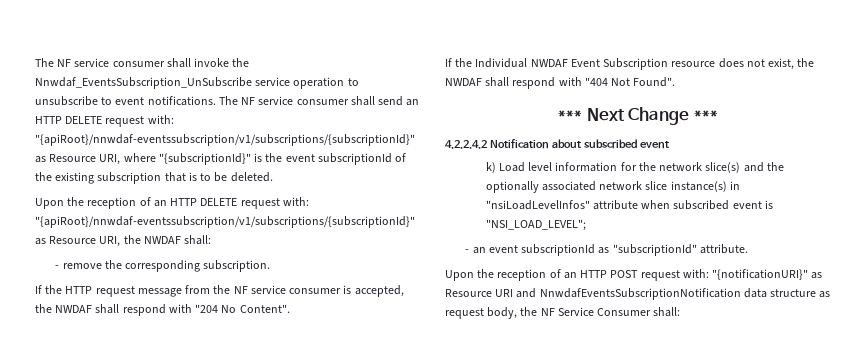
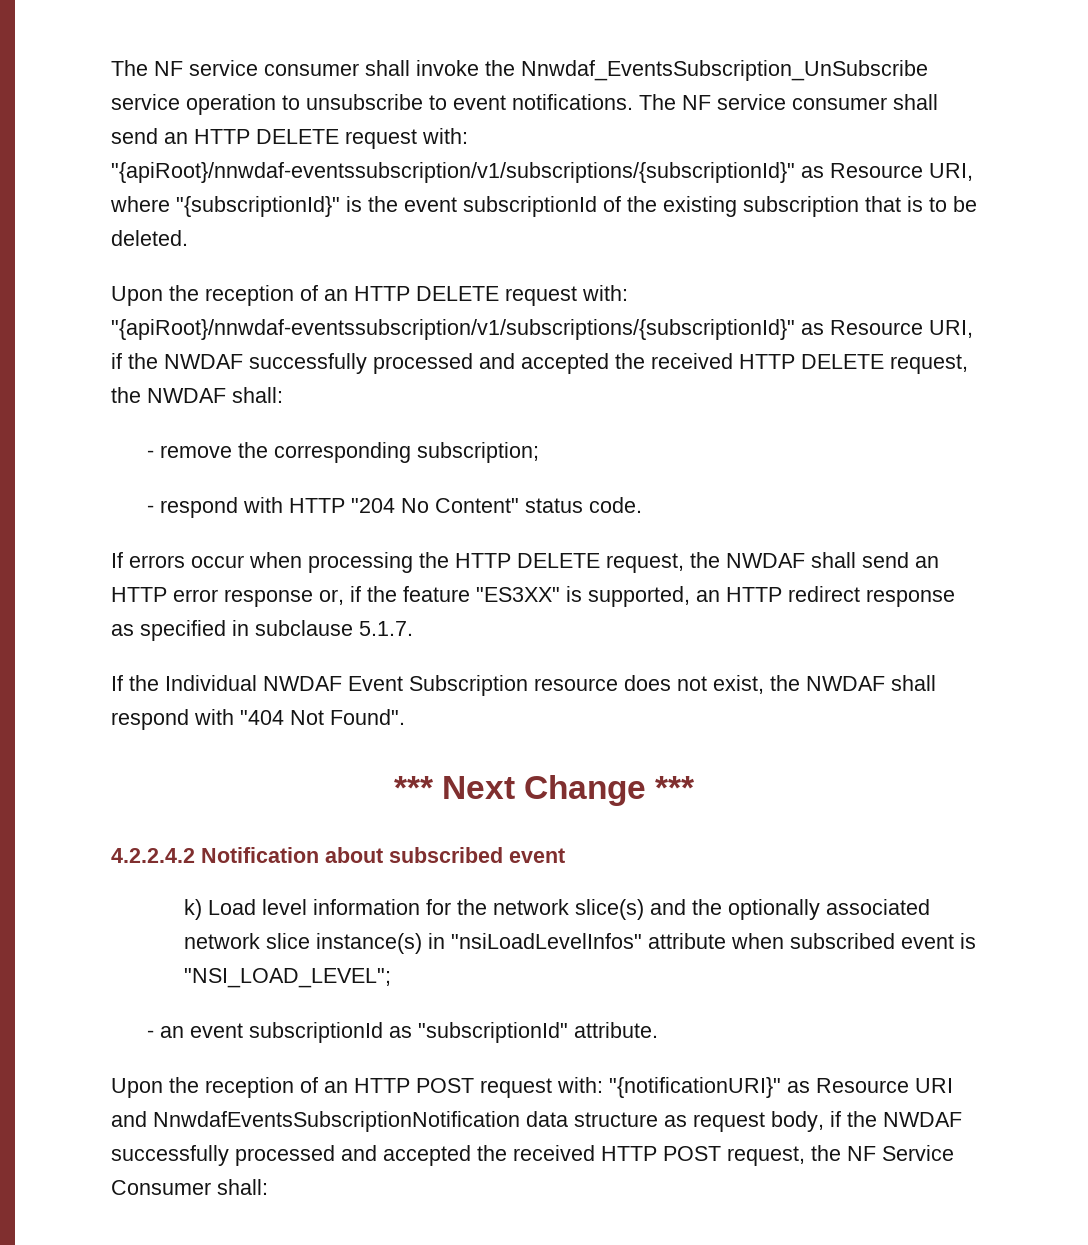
- Upon the reception of an HTTP DELETE request with: "{apiRoot}/nnwdaf-eventssubscription/v1/subscriptions/{subscriptionId}" as Resource URI, the NWDAF shall:
+ Upon the reception of an HTTP DELETE request with: "{apiRoot}/nnwdaf-eventssubscription/v1/subscriptions/{subscriptionId}" as Resource URI, if the NWDAF successfully processed and accepted the received HTTP DELETE request, the NWDAF shall:
- - remove the corresponding subscription.
- If the HTTP request message from the NF service consumer is accepted, the NWDAF shall respond with "204 No Content".
+ - remove the corresponding subscription;
+ - respond with HTTP "204 No Content" status code.
+ If errors occur when processing the HTTP DELETE request, the NWDAF shall send an HTTP error response or, if the feature "ES3XX" is supported, an HTTP redirect response as specified in subclause 5.1.7.
- Upon the reception of an HTTP POST request with: "{notificationURI}" as Resource URI and NnwdafEventsSubscriptionNotification data structure as request body, the NF Service Consumer shall:
+ Upon the reception of an HTTP POST request with: "{notificationURI}" as Resource URI and NnwdafEventsSubscriptionNotification data structure as request body, if the NWDAF successfully processed and accepted the received HTTP POST request, the NF Service Consumer shall:

